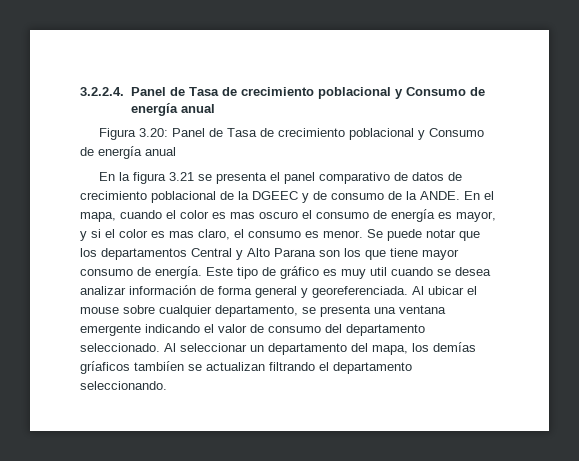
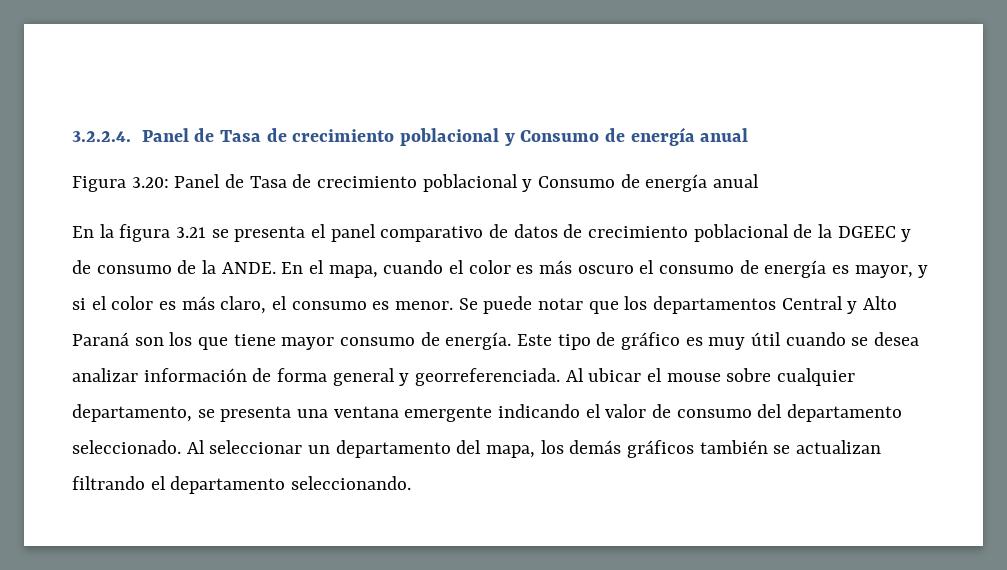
- En el mapa, cuando el color es mas oscuro el consumo de energía es mayor, y si el color es mas claro, el consumo es menor.
+ En el mapa, cuando el color es más oscuro el consumo de energía es mayor, y si el color es más claro, el consumo es menor.
- Se puede notar que los departamentos Central y Alto Parana son los que tiene mayor consumo de energía.
+ Se puede notar que los departamentos Central y Alto Paraná son los que tiene mayor consumo de energía.
- Este tipo de gráfico es muy util cuando se desea analizar información de forma general y georeferenciada.
+ Este tipo de gráfico es muy útil cuando se desea analizar información de forma general y georreferenciada.
- Al seleccionar un departamento del mapa, los demías gríaficos tambiíen se actualizan filtrando el departamento seleccionando.
+ Al seleccionar un departamento del mapa, los demás gráficos también se actualizan filtrando el departamento seleccionando.

